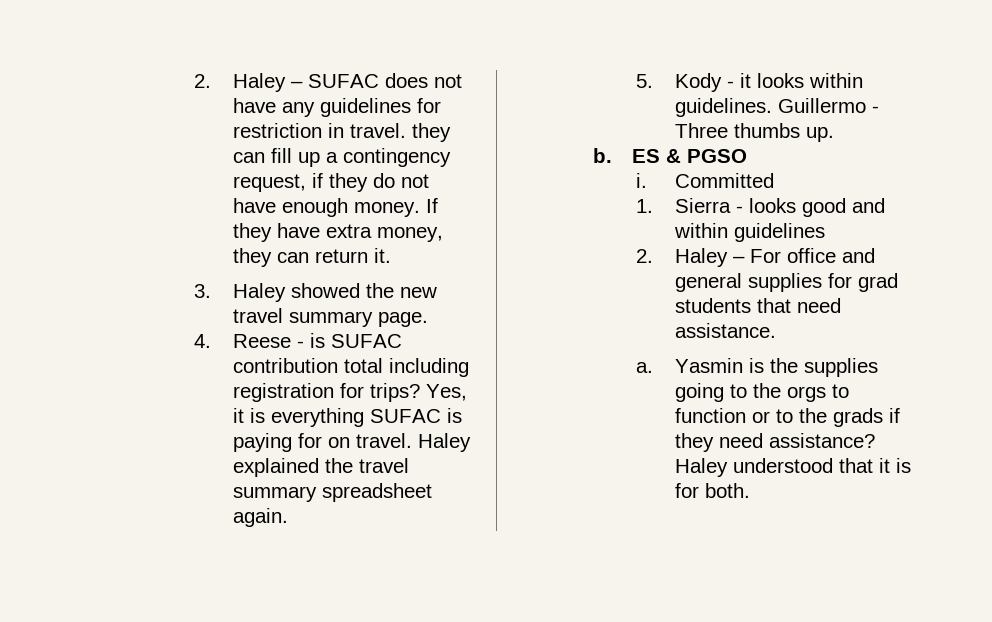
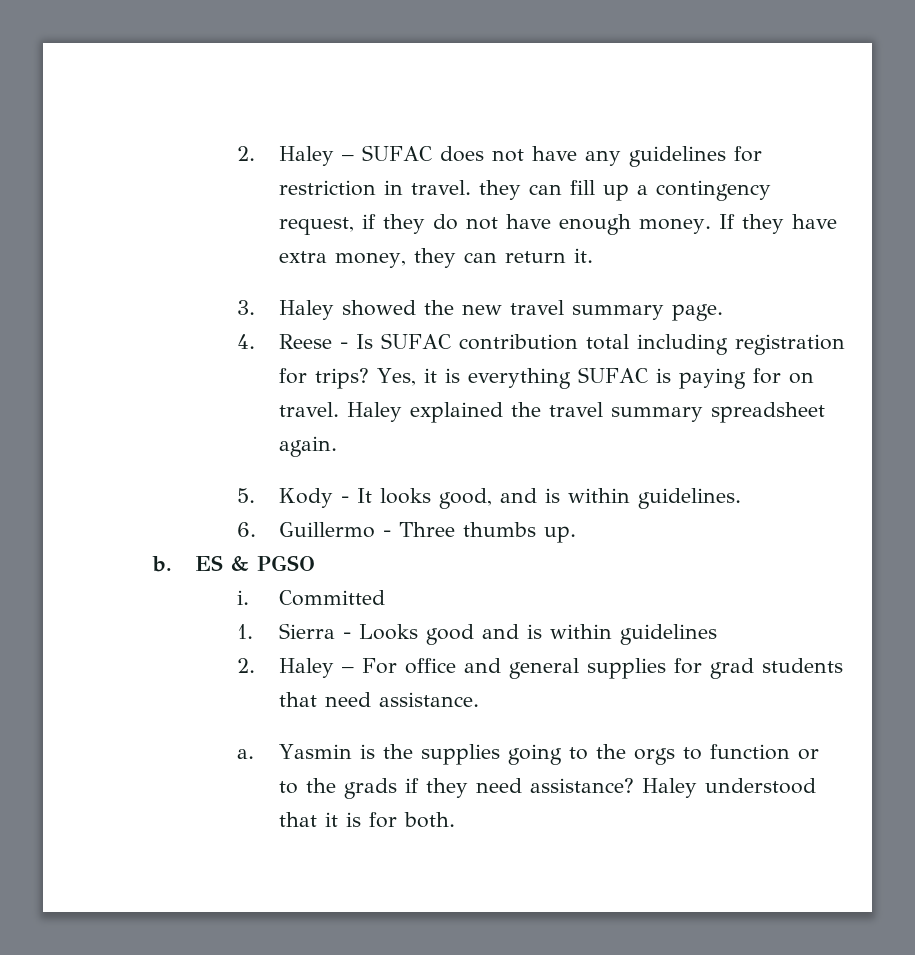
- 4. Reese - is SUFAC contribution total including registration for trips?
+ 4. Reese - Is SUFAC contribution total including registration for trips?
- 5. Kody - it looks within guidelines. Guillermo - Three thumbs up.
+ 5. Kody - It looks good, and is within guidelines.
+ 6. Guillermo - Three thumbs up.
- 1. Sierra - looks good and within guidelines
+ 1. Sierra - Looks good and is within guidelines

